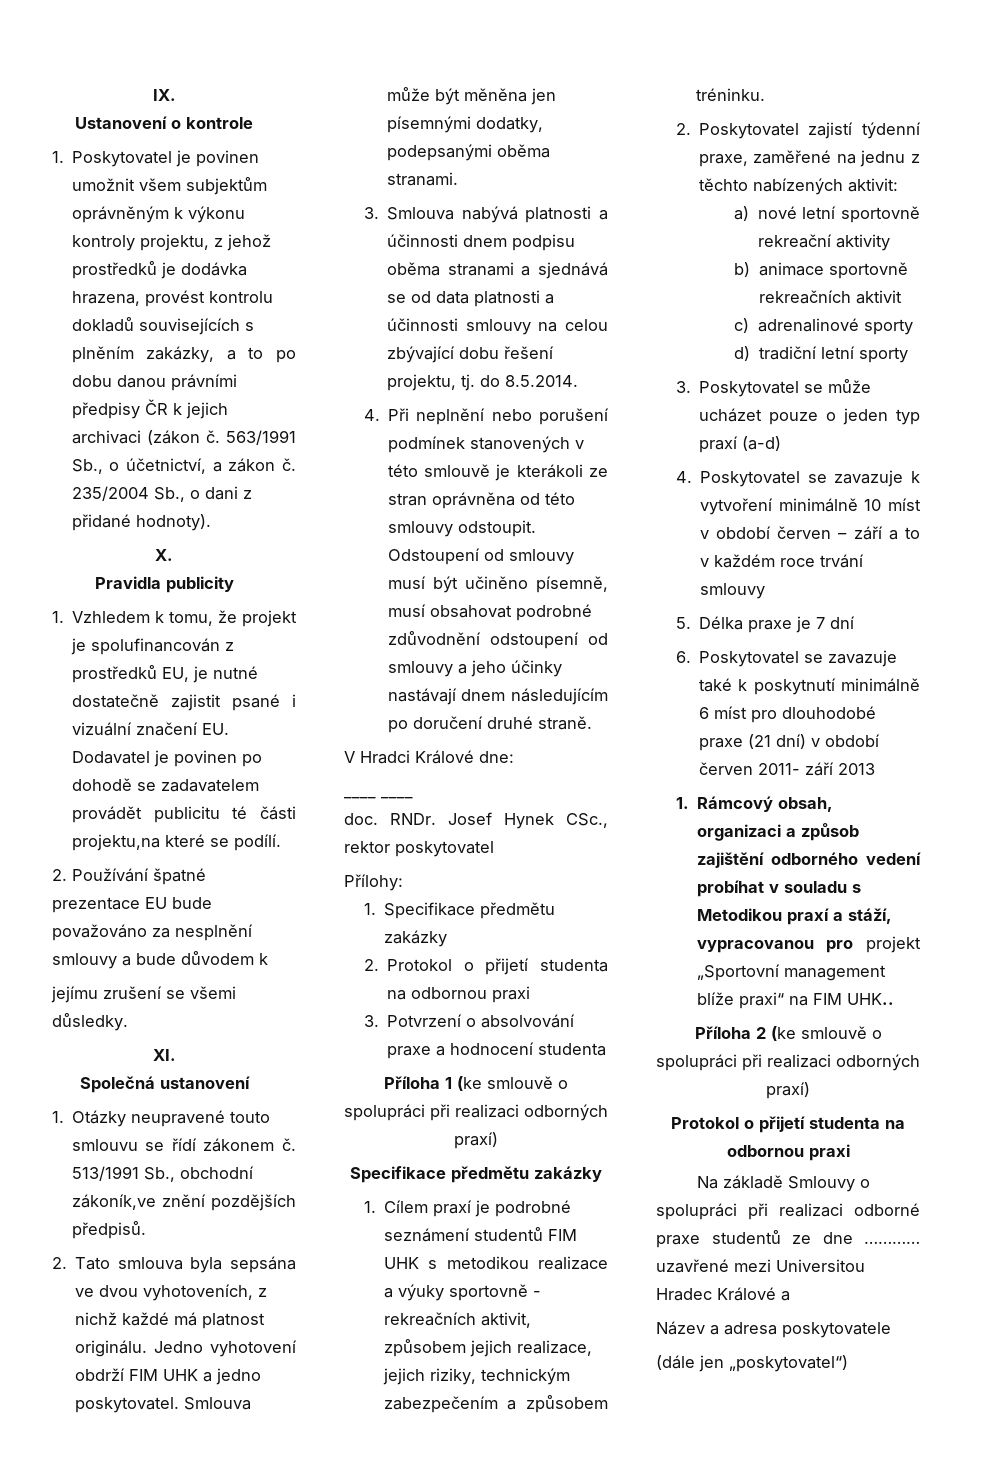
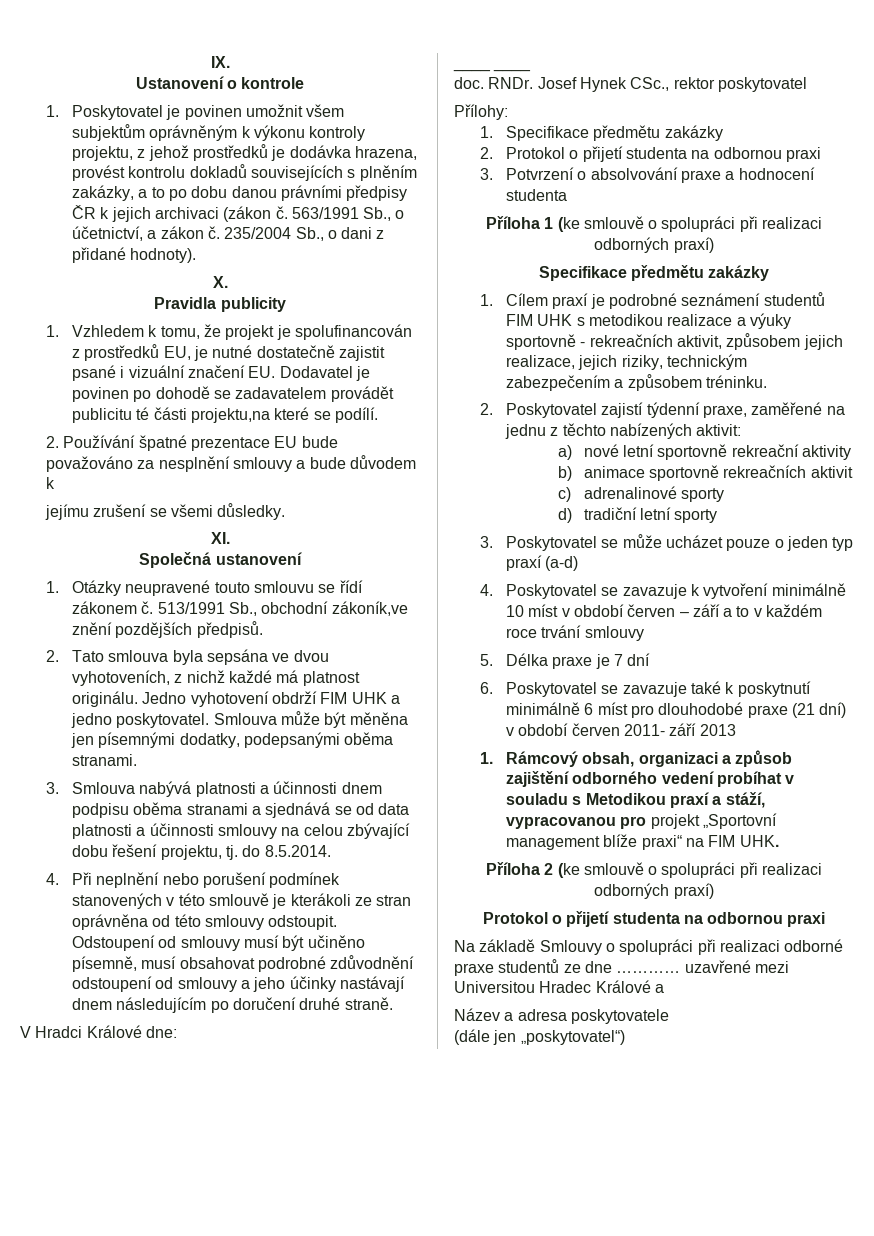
- 1. Rámcový obsah, organizaci a způsob zajištění odborného vedení probíhat v souladu s Metodikou praxí a stáží, vypracovanou pro projekt „Sportovní management blíže praxi“ na FIM UHK..
+ 1. Rámcový obsah, organizaci a způsob zajištění odborného vedení probíhat v souladu s Metodikou praxí a stáží, vypracovanou pro projekt „Sportovní management blíže praxi“ na FIM UHK.

